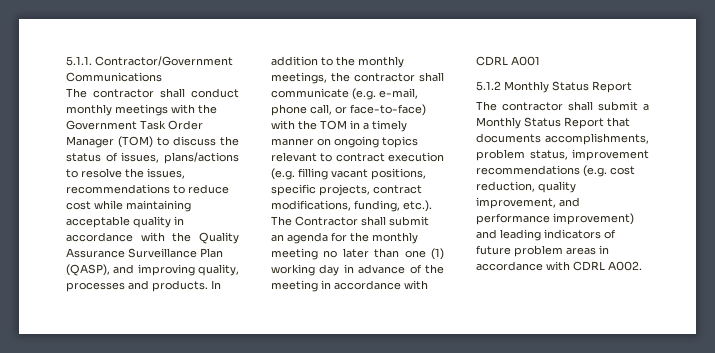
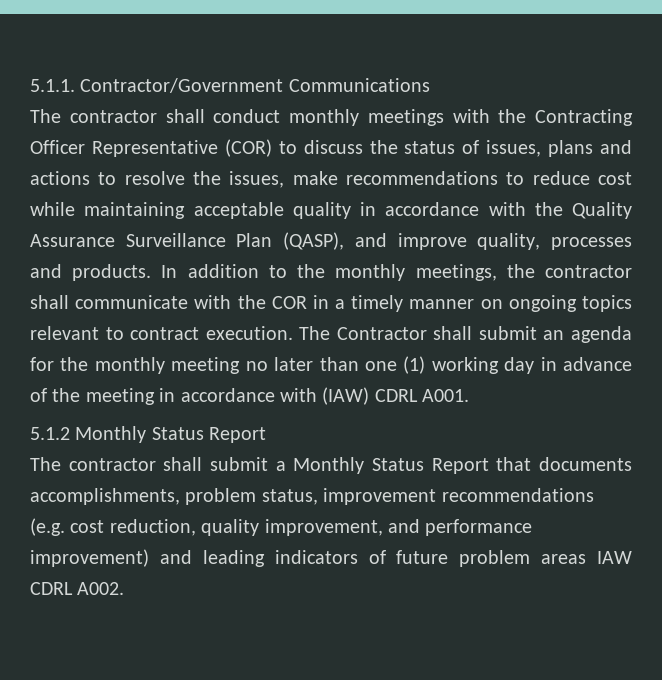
- The contractor shall conduct monthly meetings with the Government Task Order Manager (TOM) to discuss the status of issues, plans/actions to resolve the issues, recommendations to reduce cost while maintaining acceptable quality in accordance with the Quality Assurance Surveillance Plan (QASP), and improving quality, processes and products.
+ The contractor shall conduct monthly meetings with the Contracting Officer Representative (COR) to discuss the status of issues, plans and actions to resolve the issues, make recommendations to reduce cost while maintaining acceptable quality in accordance with the Quality Assurance Surveillance Plan (QASP), and improve quality, processes and products.
- In addition to the monthly meetings, the contractor shall communicate (e.g. e-mail, phone call, or face-to-face) with the TOM in a timely manner on ongoing topics relevant to contract execution (e.g. filling vacant positions, specific projects, contract modifications, funding, etc.). The Contractor shall submit an agenda for the monthly meeting no later than one (1) working day in advance of the meeting in accordance with CDRL A001
+ In addition to the monthly meetings, the contractor shall communicate with the COR in a timely manner on ongoing topics relevant to contract execution. The Contractor shall submit an agenda for the monthly meeting no later than one (1) working day in advance of the meeting in accordance with (IAW) CDRL A001.
- The contractor shall submit a Monthly Status Report that documents accomplishments, problem status, improvement recommendations (e.g. cost reduction, quality improvement, and performance improvement) and leading indicators of future problem areas in accordance with CDRL A002.
+ The contractor shall submit a Monthly Status Report that documents accomplishments, problem status, improvement recommendations (e.g. cost reduction, quality improvement, and performance improvement) and leading indicators of future problem areas IAW CDRL A002.

